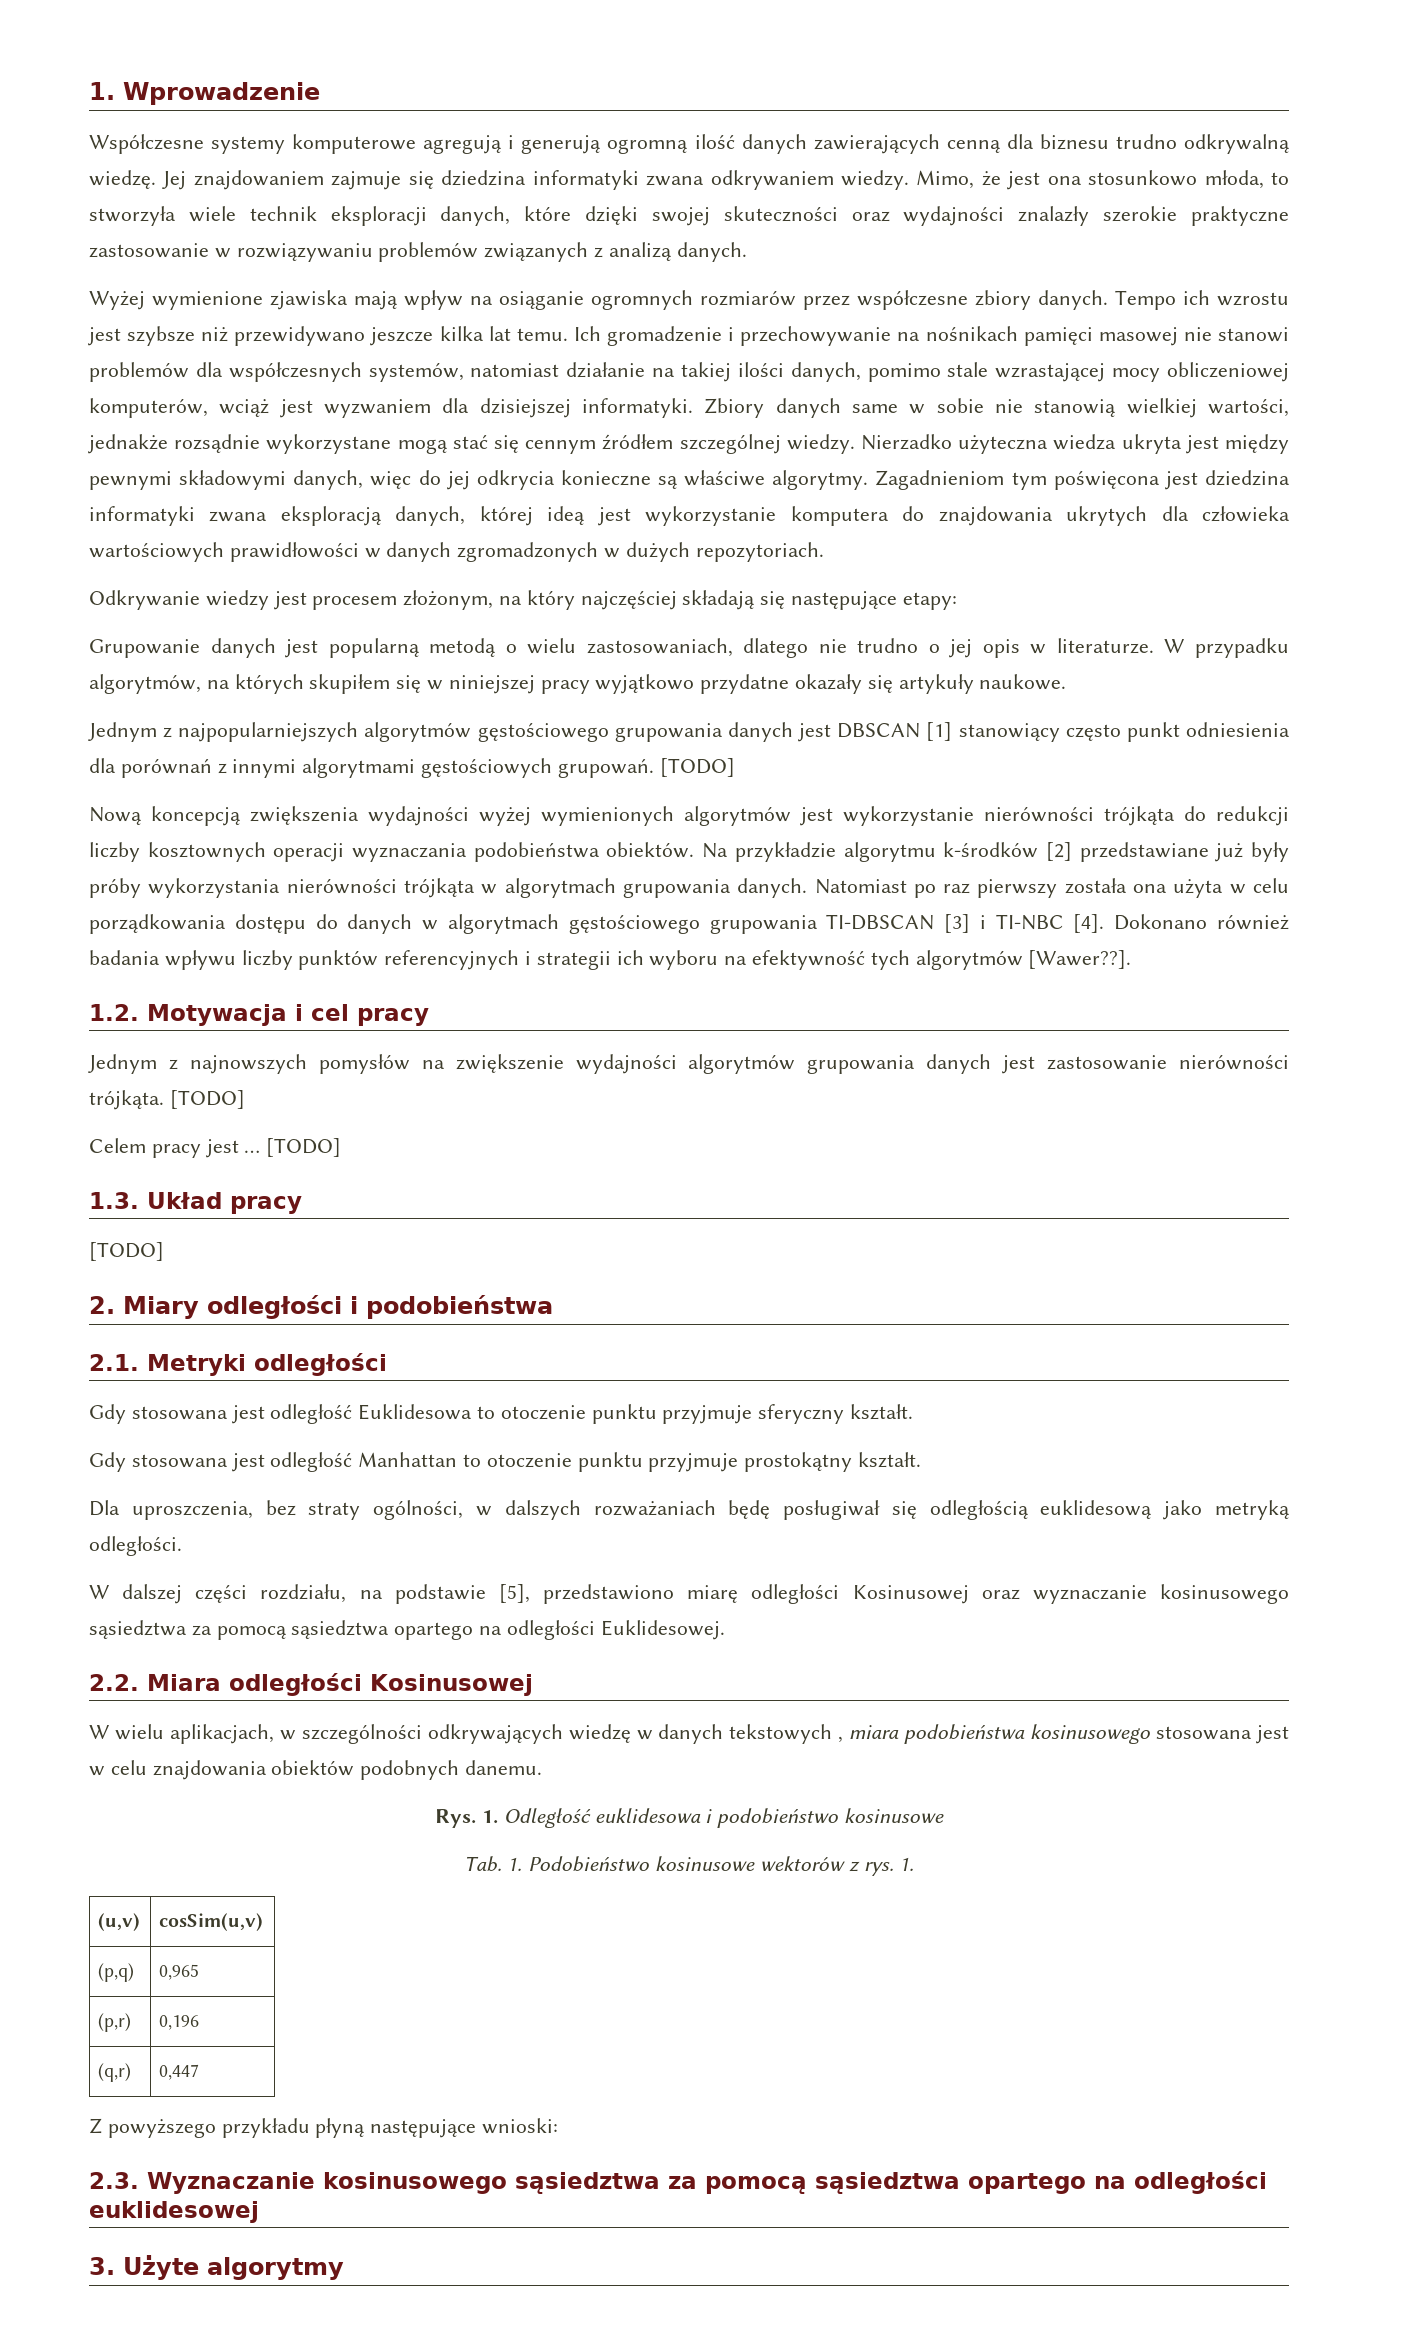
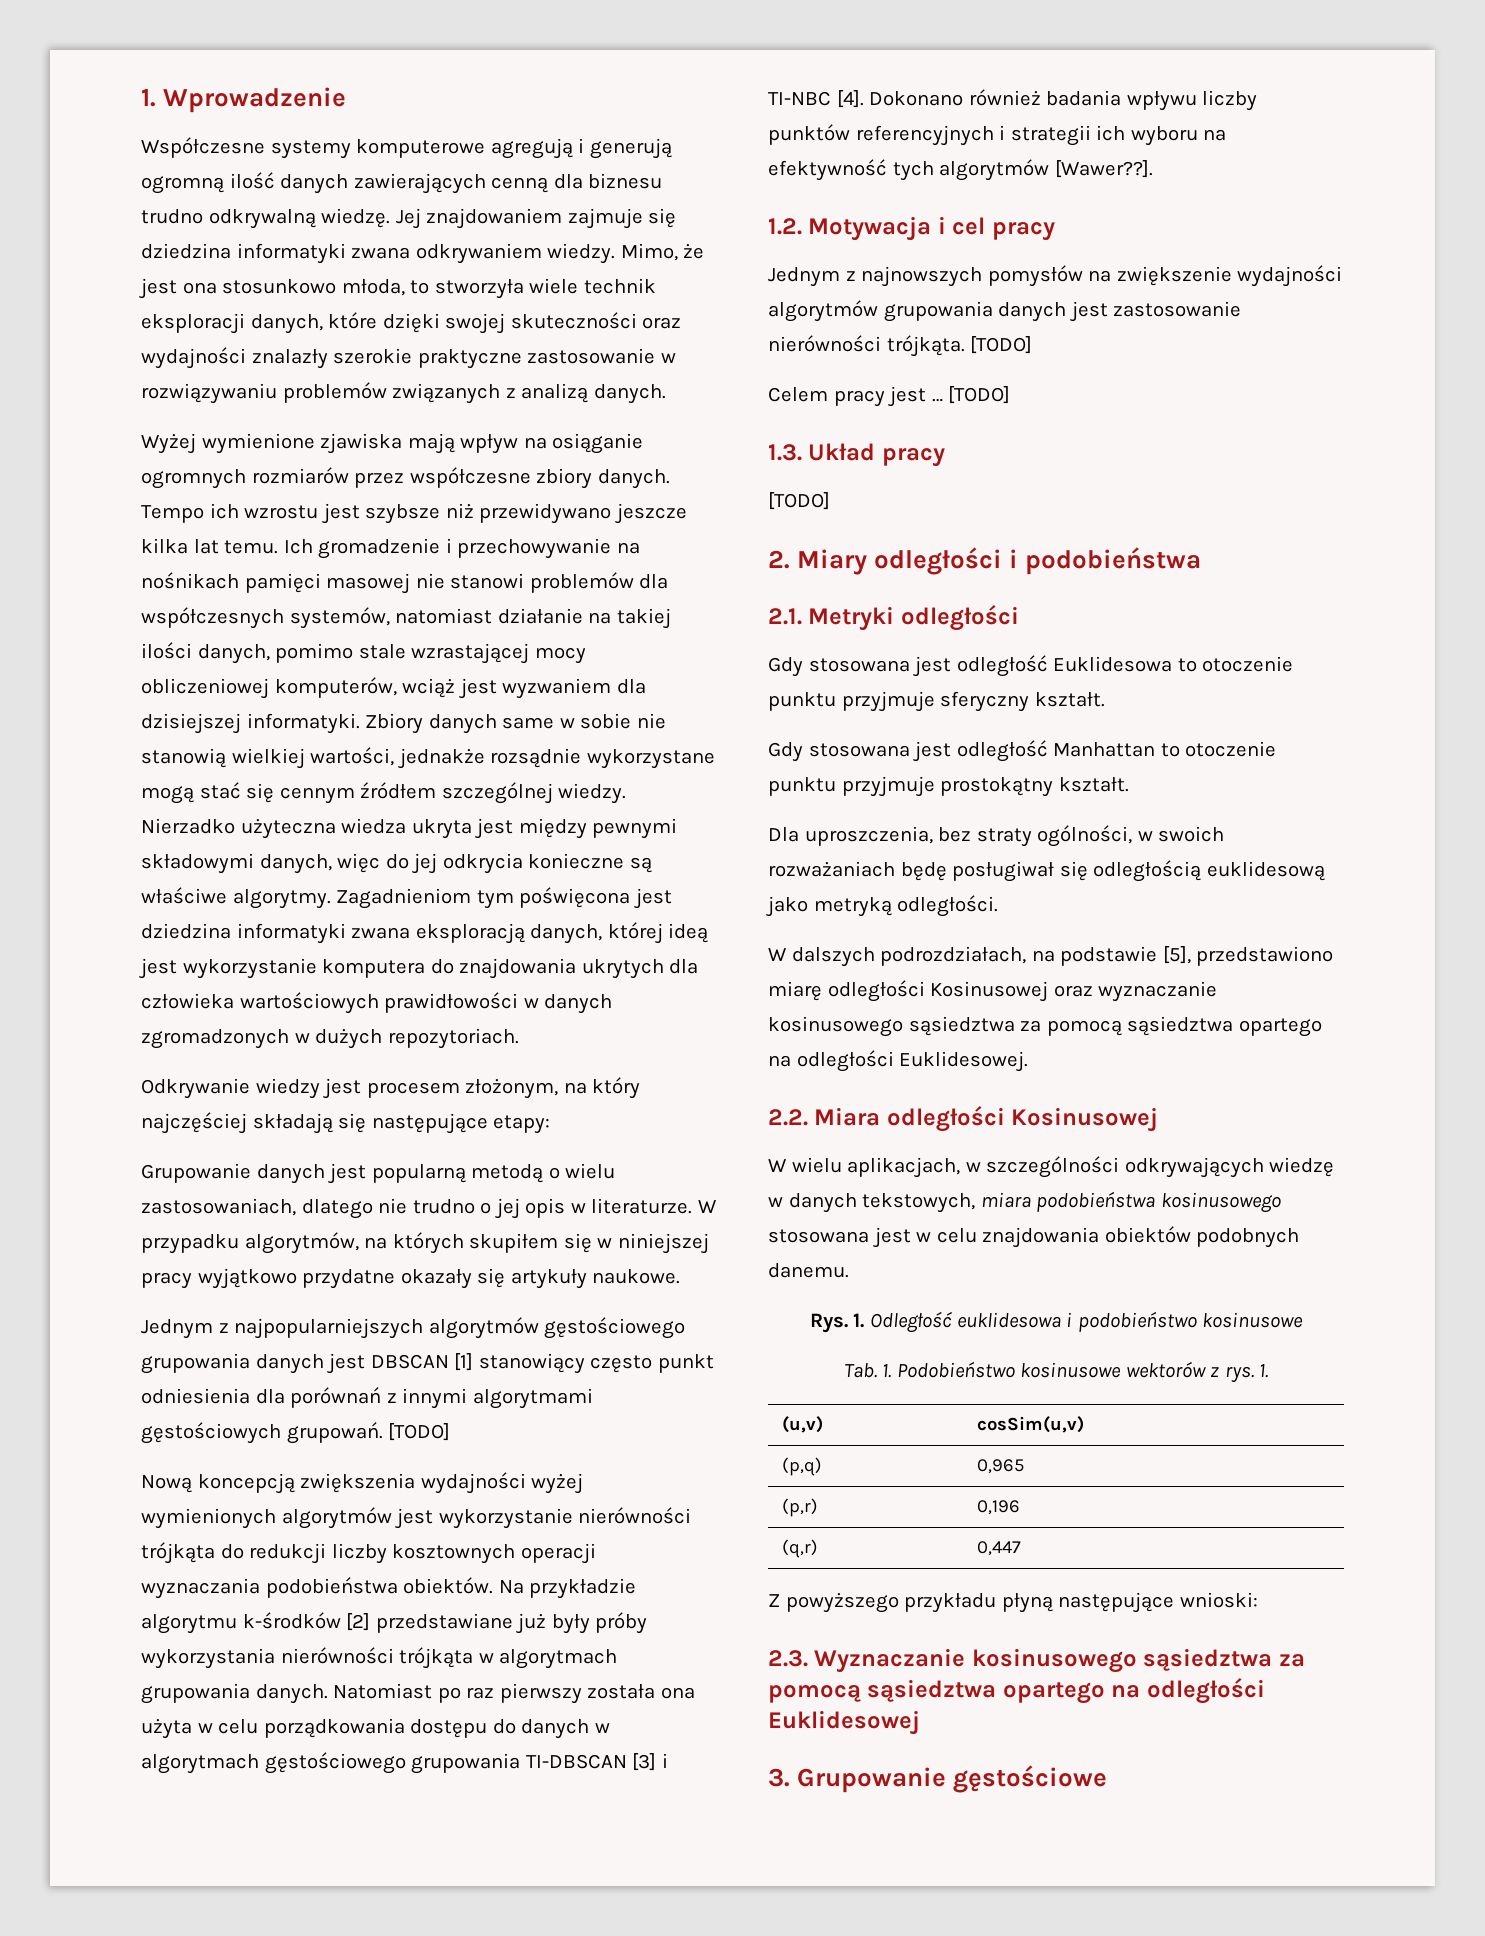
- Dla uproszczenia, bez straty ogólności, w dalszych rozważaniach będę posługiwał się odległością euklidesową jako metryką odległości.
+ Dla uproszczenia, bez straty ogólności, w swoich rozważaniach będę posługiwał się odległością euklidesową jako metryką odległości.
- W dalszej części rozdziału, na podstawie [5], przedstawiono miarę odległości Kosinusowej oraz wyznaczanie kosinusowego sąsiedztwa za pomocą sąsiedztwa opartego na odległości Euklidesowej.
+ W dalszych podrozdziałach, na podstawie [5], przedstawiono miarę odległości Kosinusowej oraz wyznaczanie kosinusowego sąsiedztwa za pomocą sąsiedztwa opartego na odległości Euklidesowej.
- W wielu aplikacjach, w szczególności odkrywających wiedzę w danych tekstowych , miara podobieństwa kosinusowego stosowana jest w celu znajdowania obiektów podobnych danemu.
+ W wielu aplikacjach, w szczególności odkrywających wiedzę w danych tekstowych, miara podobieństwa kosinusowego stosowana jest w celu znajdowania obiektów podobnych danemu.
- 2.3. Wyznaczanie kosinusowego sąsiedztwa za pomocą sąsiedztwa opartego na odległości euklidesowej
+ 2.3. Wyznaczanie kosinusowego sąsiedztwa za pomocą sąsiedztwa opartego na odległości Euklidesowej
- 3. Użyte algorytmy
+ 3. Grupowanie gęstościowe

